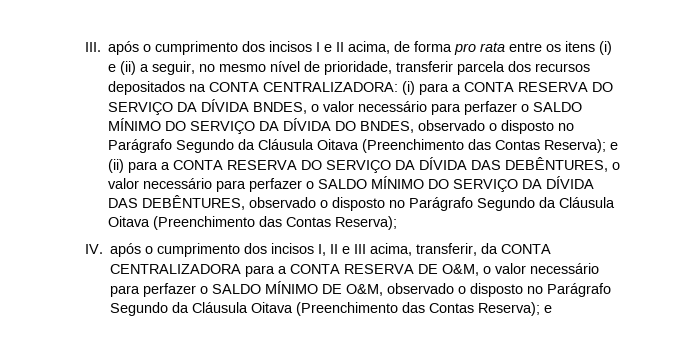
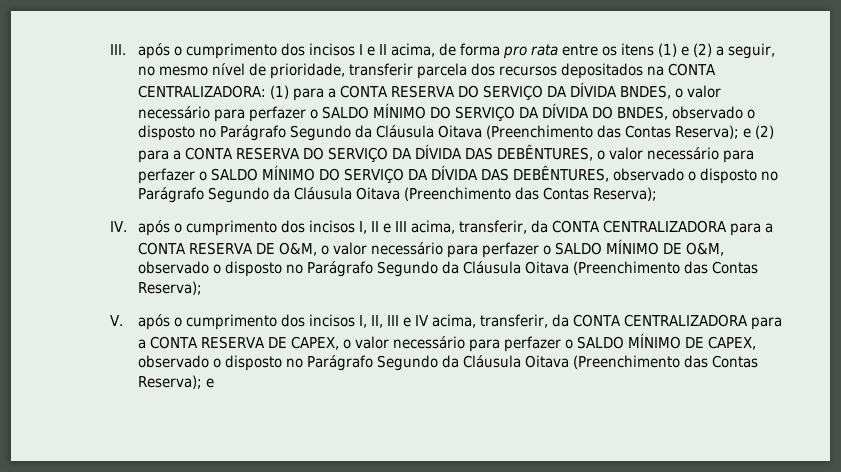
- III. após o cumprimento dos incisos I e II acima, de forma pro rata entre os itens (i) e (ii) a seguir, no mesmo nível de prioridade, transferir parcela dos recursos depositados na CONTA CENTRALIZADORA:
+ III. após o cumprimento dos incisos I e II acima, de forma pro rata entre os itens (1) e (2) a seguir, no mesmo nível de prioridade, transferir parcela dos recursos depositados na CONTA CENTRALIZADORA:
- (i) para a CONTA RESERVA DO SERVIÇO DA DÍVIDA BNDES, o valor necessário para perfazer o SALDO MÍNIMO DO SERVIÇO DA DÍVIDA DO BNDES, observado o disposto no Parágrafo Segundo da Cláusula Oitava (Preenchimento das Contas Reserva);
+ (1) para a CONTA RESERVA DO SERVIÇO DA DÍVIDA BNDES, o valor necessário para perfazer o SALDO MÍNIMO DO SERVIÇO DA DÍVIDA DO BNDES, observado o disposto no Parágrafo Segundo da Cláusula Oitava (Preenchimento das Contas Reserva);
- e (ii) para a CONTA RESERVA DO SERVIÇO DA DÍVIDA DAS DEBÊNTURES, o valor necessário para perfazer o SALDO MÍNIMO DO SERVIÇO DA DÍVIDA DAS DEBÊNTURES, observado o disposto no Parágrafo Segundo da Cláusula Oitava (Preenchimento das Contas Reserva);
+ e (2) para a CONTA RESERVA DO SERVIÇO DA DÍVIDA DAS DEBÊNTURES, o valor necessário para perfazer o SALDO MÍNIMO DO SERVIÇO DA DÍVIDA DAS DEBÊNTURES, observado o disposto no Parágrafo Segundo da Cláusula Oitava (Preenchimento das Contas Reserva);
- IV. após o cumprimento dos incisos I, II e III acima, transferir, da CONTA CENTRALIZADORA para a CONTA RESERVA DE O&M, o valor necessário para perfazer o SALDO MÍNIMO DE O&M, observado o disposto no Parágrafo Segundo da Cláusula Oitava (Preenchimento das Contas Reserva); e
+ IV. após o cumprimento dos incisos I, II e III acima, transferir, da CONTA CENTRALIZADORA para a CONTA RESERVA DE O&M, o valor necessário para perfazer o SALDO MÍNIMO DE O&M, observado o disposto no Parágrafo Segundo da Cláusula Oitava (Preenchimento das Contas Reserva);
+ V. após o cumprimento dos incisos I, II, III e IV acima, transferir, da CONTA CENTRALIZADORA para a CONTA RESERVA DE CAPEX, o valor necessário para perfazer o SALDO MÍNIMO DE CAPEX, observado o disposto no Parágrafo Segundo da Cláusula Oitava (Preenchimento das Contas Reserva); e

